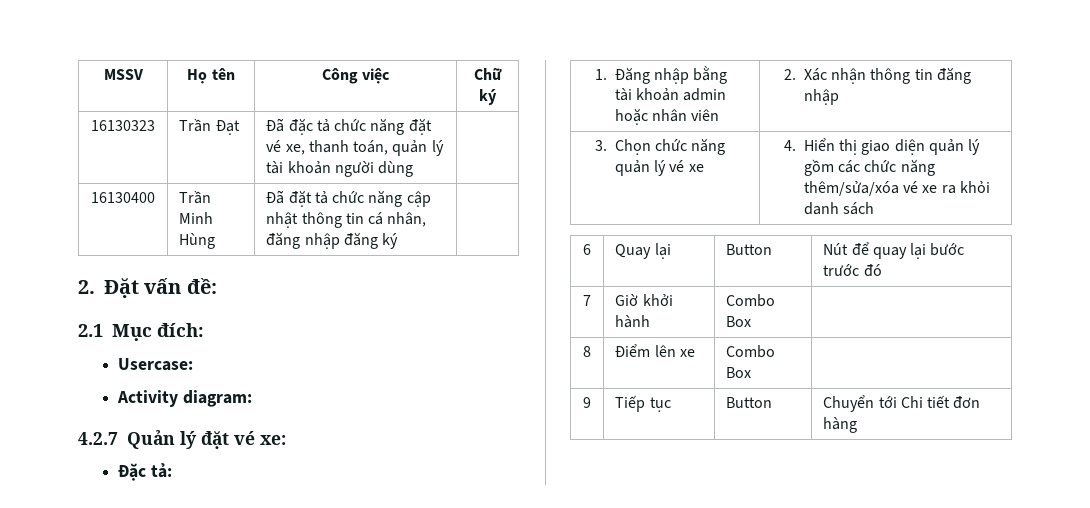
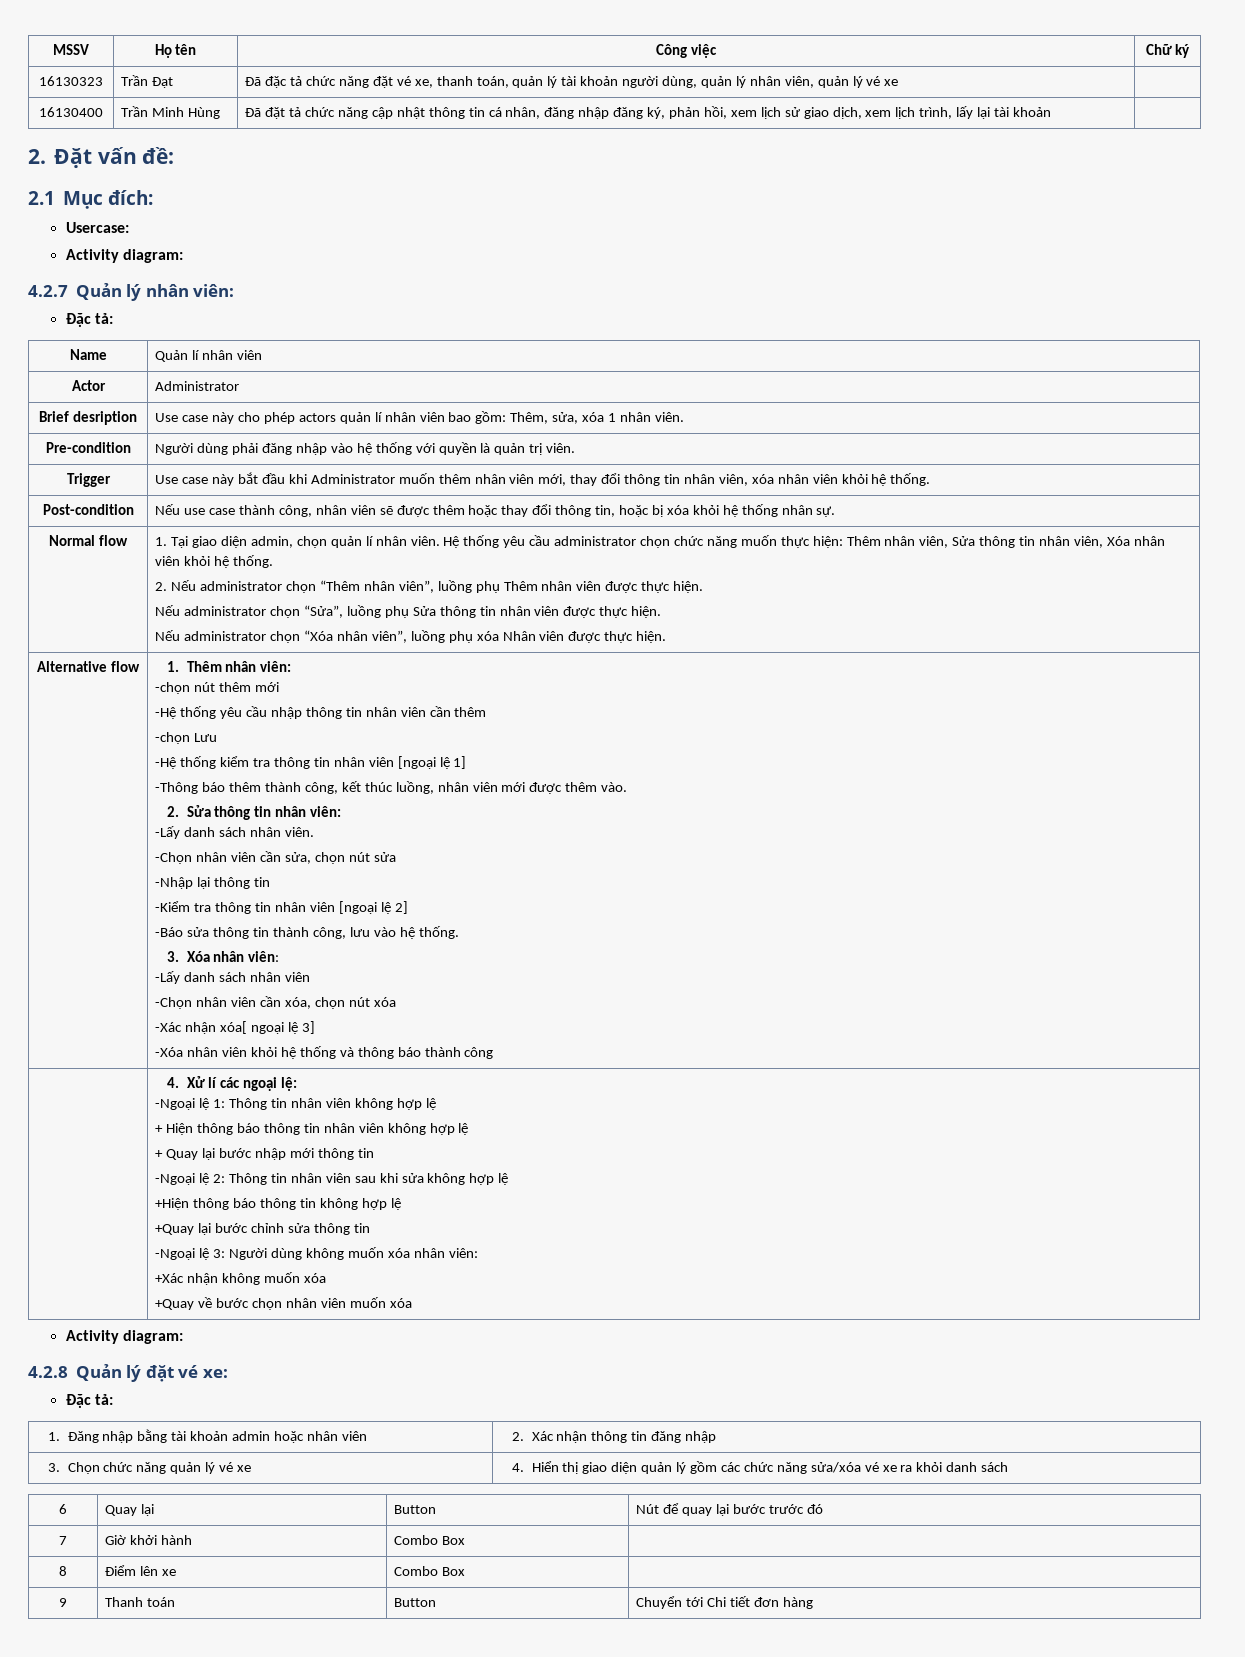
- 16130323 | Trần Đạt | Đã đặc tả chức năng đặt vé xe, thanh toán, quản lý tài khoản người dùng |
+ 16130323 | Trần Đạt | Đã đặc tả chức năng đặt vé xe, thanh toán, quản lý tài khoản người dùng, quản lý nhân viên, quản lý vé xe |
- 16130400 | Trần Minh Hùng | Đã đặt tả chức năng cập nhật thông tin cá nhân, đăng nhập đăng ký |
+ 16130400 | Trần Minh Hùng | Đã đặt tả chức năng cập nhật thông tin cá nhân, đăng nhập đăng ký, phản hồi, xem lịch sử giao dịch, xem lịch trình, lấy lại tài khoản |
- 4.2.7 Quản lý đặt vé xe:
+ 4.2.7 Quản lý nhân viên:
+ Đặc tả:
+ Name | Quản lí nhân viên
+ Actor | Administrator
+ Brief desription | Use case này cho phép actors quản lí nhân viên bao gồm: Thêm, sửa, xóa 1 nhân viên.
+ Pre-condition | Người dùng phải đăng nhập vào hệ thống với quyền là quản trị viên.
+ Trigger | Use case này bắt đầu khi Administrator muốn thêm nhân viên mới, thay đổi thông tin nhân viên, xóa nhân viên khỏi hệ thống.
+ Post-condition | Nếu use case thành công, nhân viên sẽ được thêm hoặc thay đổi thông tin, hoặc bị xóa khỏi hệ thống nhân sự.
+ Normal flow | 1. Tại giao diện admin, chọn quản lí nhân viên. Hệ thống yêu cầu administrator chọn chức năng muốn thực hiện: Thêm nhân viên, Sửa thông tin nhân viên, Xóa nhân viên khỏi hệ thống.
+ 2. Nếu administrator chọn “Thêm nhân viên”, luồng phụ Thêm nhân viên được thực hiện.
+ Nếu administrator chọn “Sửa”, luồng phụ Sửa thông tin nhân viên được thực hiện.
+ Nếu administrator chọn “Xóa nhân viên”, luồng phụ xóa Nhân viên được thực hiện.
+ Alternative flow | 1. Thêm nhân viên:
+ -chọn nút thêm mới
+ -Hệ thống yêu cầu nhập thông tin nhân viên cần thêm
+ -chọn Lưu
+ -Hệ thống kiểm tra thông tin nhân viên [ngoại lệ 1]
+ -Thông báo thêm thành công, kết thúc luồng, nhân viên mới được thêm vào.
+ 2. Sửa thông tin nhân viên:
+ -Lấy danh sách nhân viên.
+ -Chọn nhân viên cần sửa, chọn nút sửa
+ -Nhập lại thông tin
+ -Kiểm tra thông tin nhân viên [ngoại lệ 2]
+ -Báo sửa thông tin thành công, lưu vào hệ thống.
+ 3. Xóa nhân viên:
+ -Lấy danh sách nhân viên
+ -Chọn nhân viên cần xóa, chọn nút xóa
+ -Xác nhận xóa[ ngoại lệ 3]
+ -Xóa nhân viên khỏi hệ thống và thông báo thành công
+ | 4. Xử lí các ngoại lệ:
+ -Ngoại lệ 1: Thông tin nhân viên không hợp lệ
+ + Hiện thông báo thông tin nhân viên không hợp lệ
+ + Quay lại bước nhập mới thông tin
+ -Ngoại lệ 2: Thông tin nhân viên sau khi sửa không hợp lệ
+ +Hiện thông báo thông tin không hợp lệ
+ +Quay lại bước chỉnh sửa thông tin
+ -Ngoại lệ 3: Người dùng không muốn xóa nhân viên:
+ +Xác nhận không muốn xóa
+ +Quay về bước chọn nhân viên muốn xóa
+ Activity diagram:
+ 4.2.8 Quản lý đặt vé xe:
- 3. Chọn chức năng quản lý vé xe | 4. Hiển thị giao diện quản lý gồm các chức năng thêm/sửa/xóa vé xe ra khỏi danh sách
+ 3. Chọn chức năng quản lý vé xe | 4. Hiển thị giao diện quản lý gồm các chức năng sửa/xóa vé xe ra khỏi danh sách
- 9 | Tiếp tục | Button | Chuyển tới Chi tiết đơn hàng
+ 9 | Thanh toán | Button | Chuyển tới Chi tiết đơn hàng

